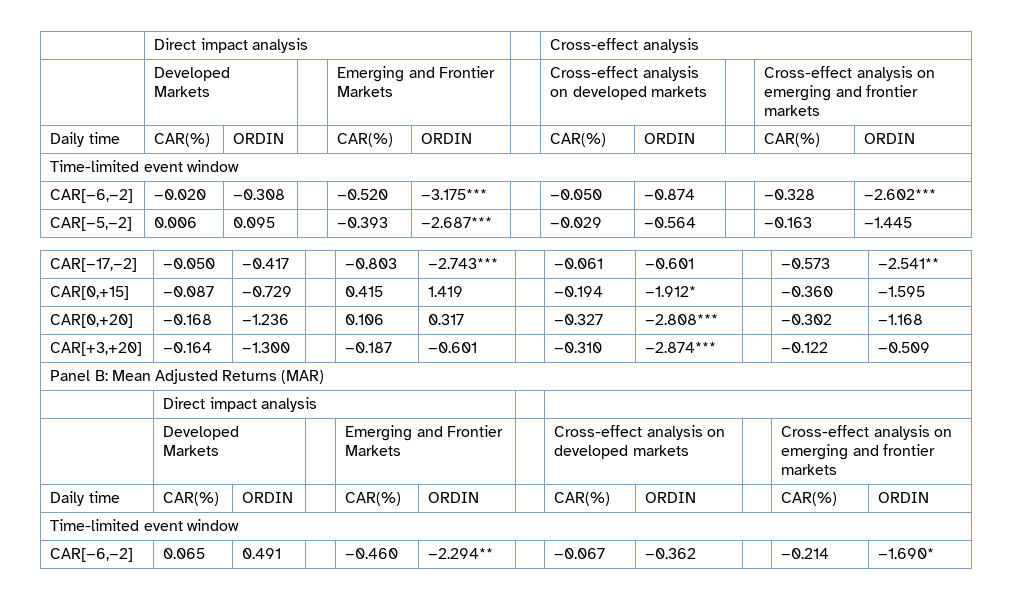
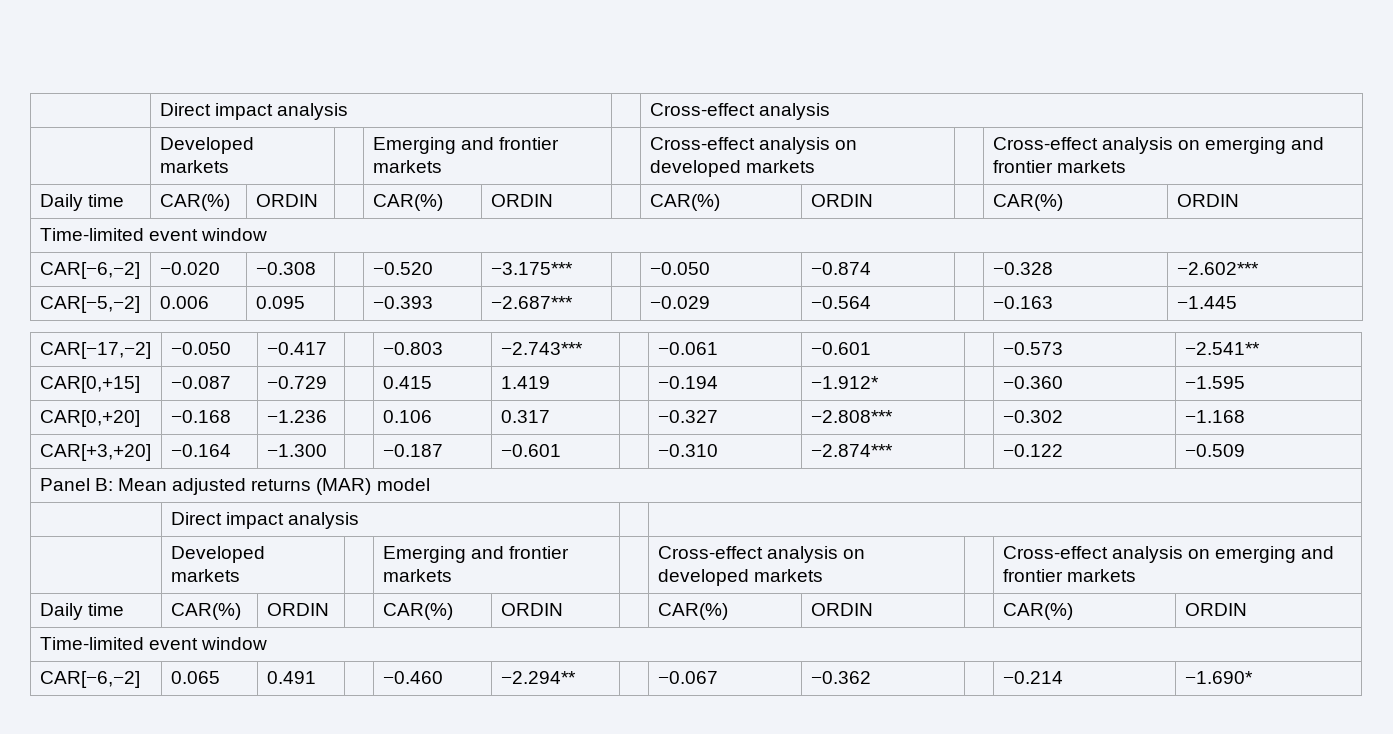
  | Direct impact analysis | | Cross-effect analysis
- | Developed Markets | | Emerging and Frontier Markets | | Cross-effect analysis on developed markets | | Cross-effect analysis on emerging and frontier markets
+ | Developed markets | | Emerging and frontier markets | | Cross-effect analysis on developed markets | | Cross-effect analysis on emerging and frontier markets
- Panel B: Mean Adjusted Returns (MAR)
+ Panel B: Mean adjusted returns (MAR) model
  | Direct impact analysis | |
- | Developed Markets | | Emerging and Frontier Markets | | Cross-effect analysis on developed markets | | Cross-effect analysis on emerging and frontier markets
+ | Developed markets | | Emerging and frontier markets | | Cross-effect analysis on developed markets | | Cross-effect analysis on emerging and frontier markets

